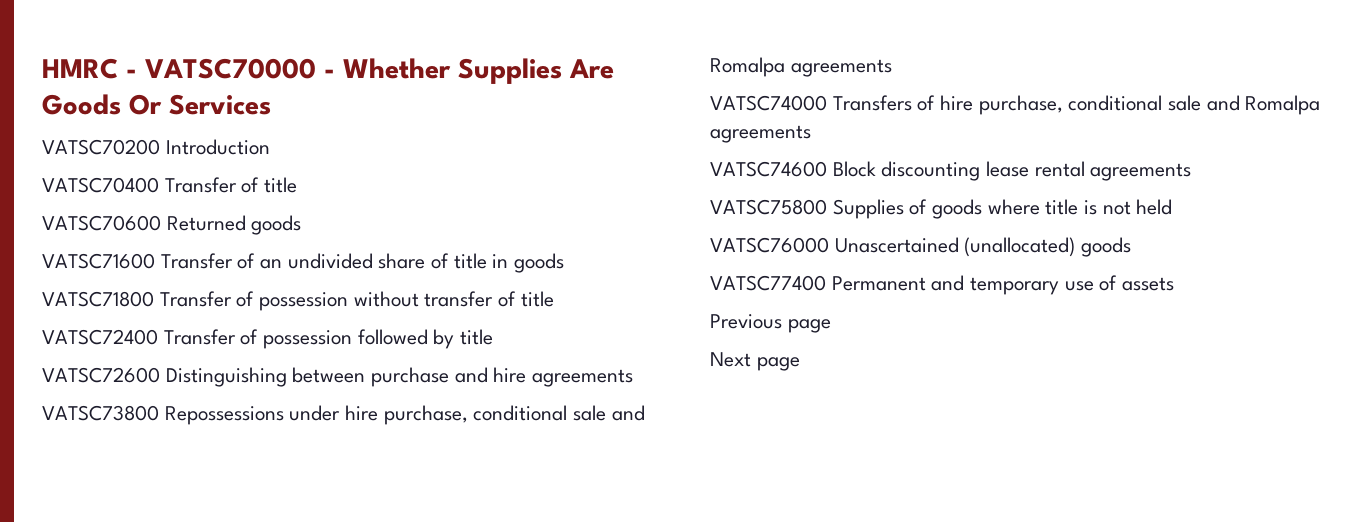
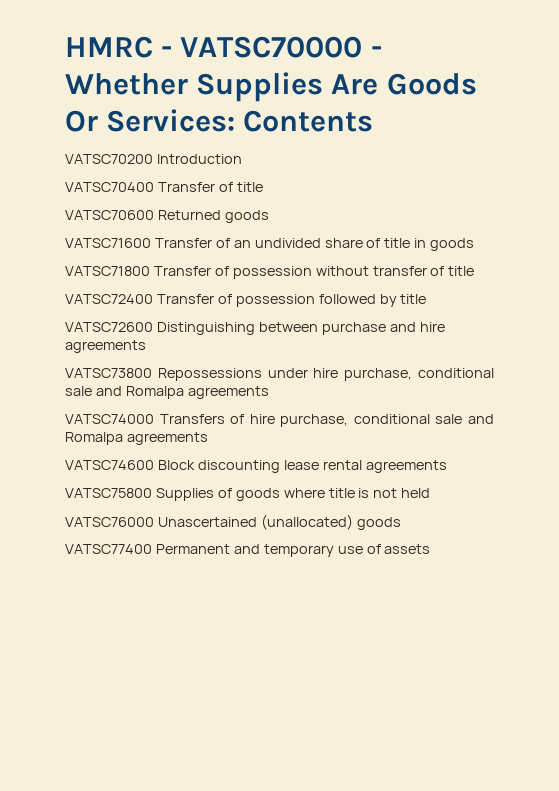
- HMRC - VATSC70000 - Whether Supplies Are Goods Or Services
+ HMRC - VATSC70000 - Whether Supplies Are Goods Or Services: Contents
- Previous page
- Next page

